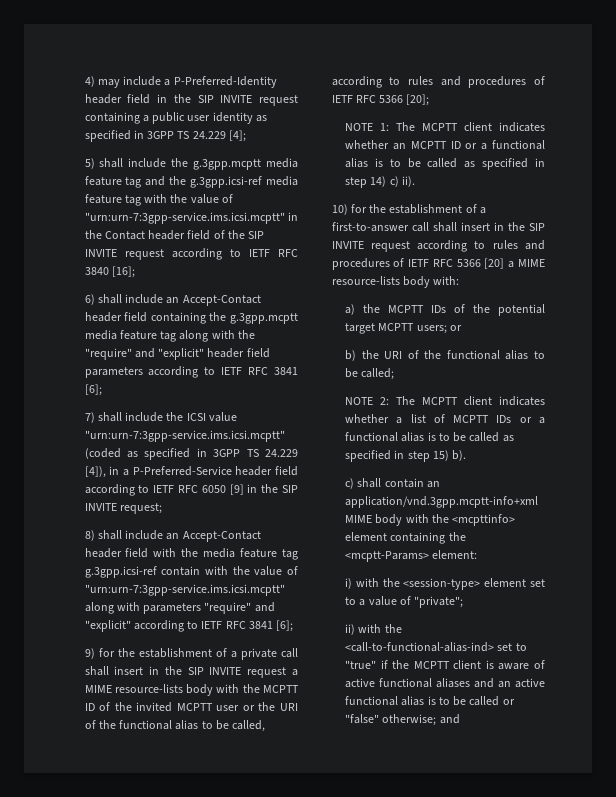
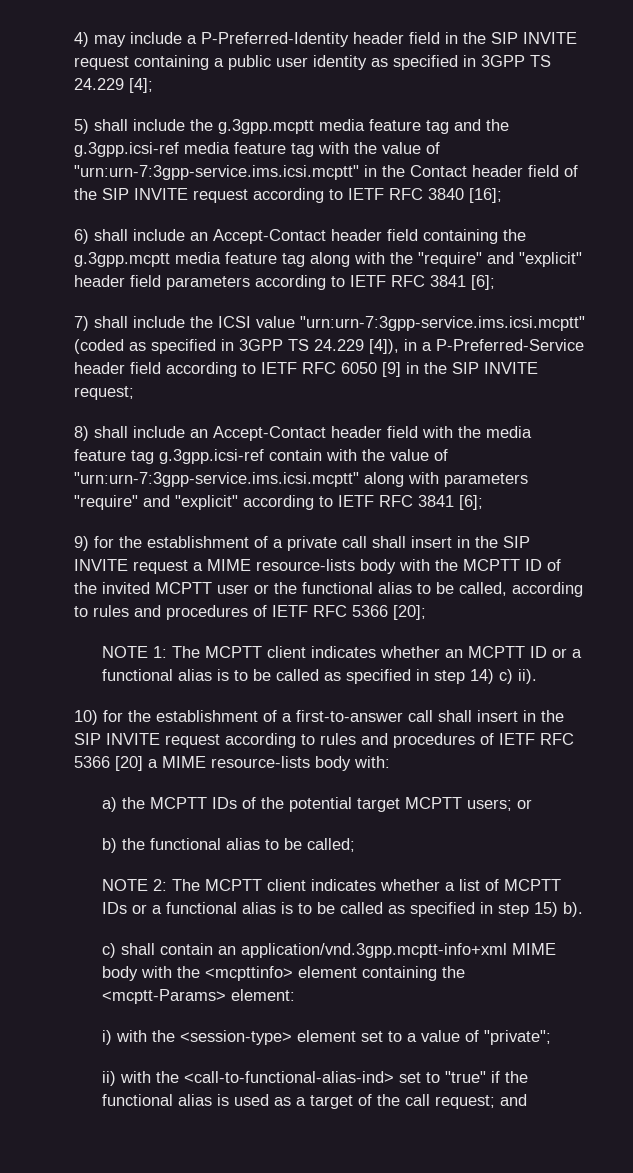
- 9) for the establishment of a private call shall insert in the SIP INVITE request a MIME resource-lists body with the MCPTT ID of the invited MCPTT user or the URI of the functional alias to be called, according to rules and procedures of IETF RFC 5366 [20];
+ 9) for the establishment of a private call shall insert in the SIP INVITE request a MIME resource-lists body with the MCPTT ID of the invited MCPTT user or the functional alias to be called, according to rules and procedures of IETF RFC 5366 [20];
- b) the URI of the functional alias to be called;
+ b) the functional alias to be called;
- ii) with the <call-to-functional-alias-ind> set to "true" if the MCPTT client is aware of active functional aliases and an active functional alias is to be called or "false" otherwise; and
+ ii) with the <call-to-functional-alias-ind> set to "true" if the functional alias is used as a target of the call request; and

